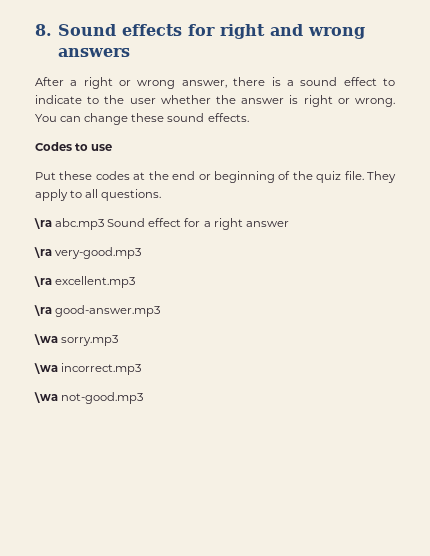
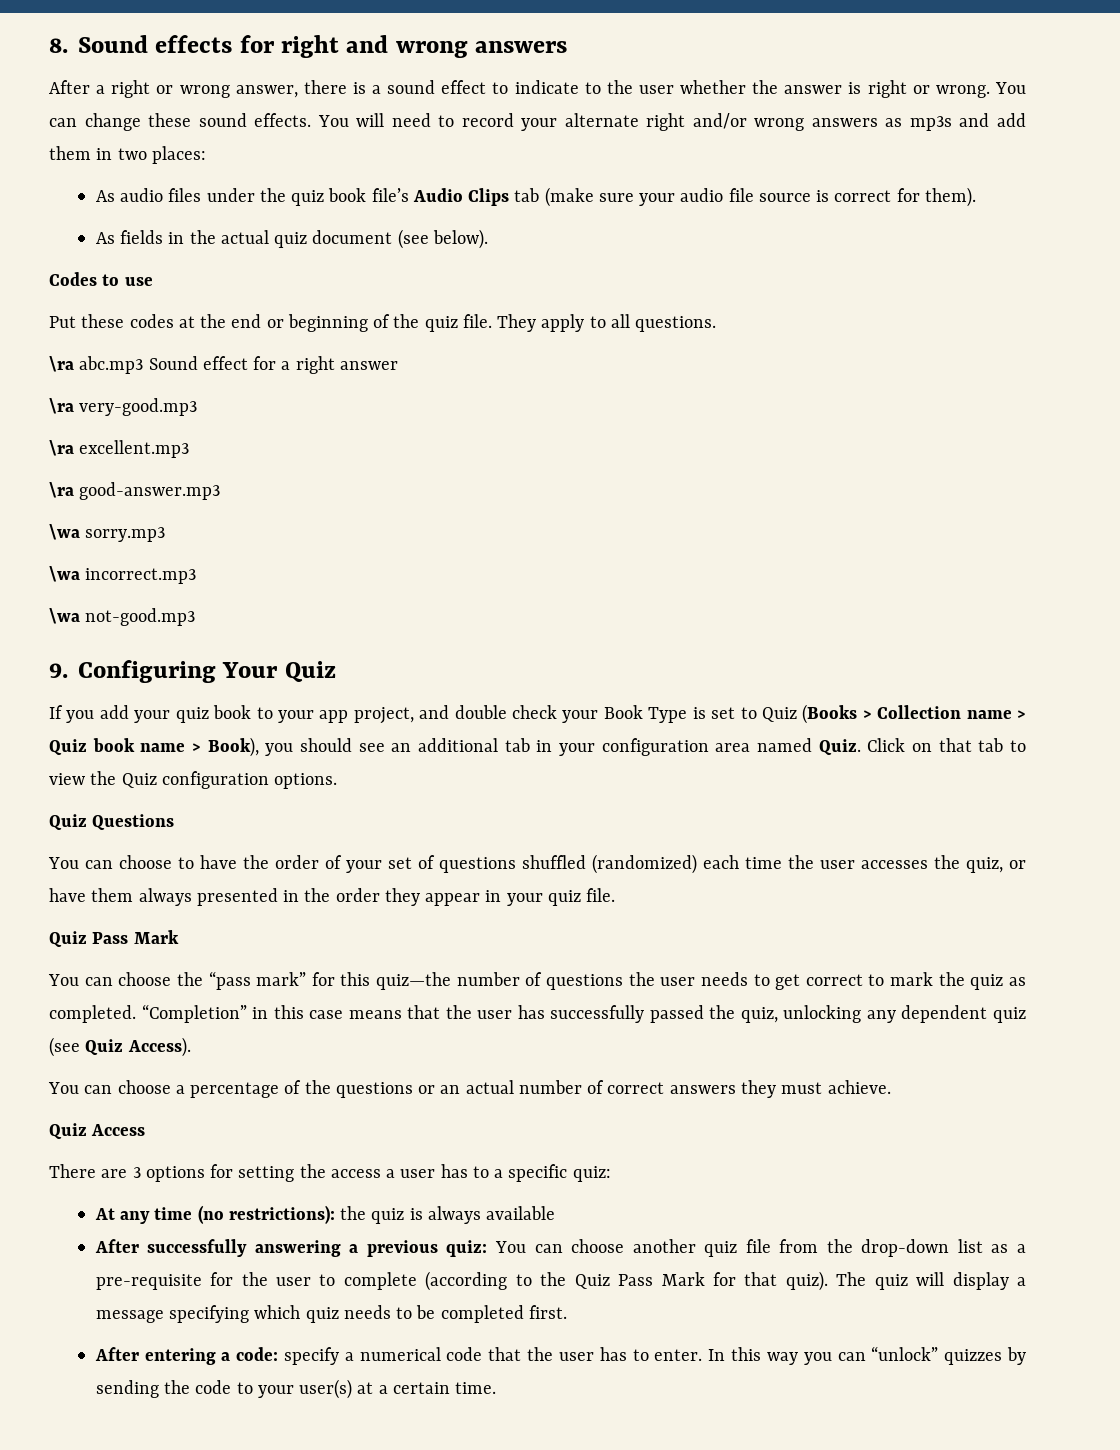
+ You will need to record your alternate right and/or wrong answers as mp3s and add them in two places:
+ As audio files under the quiz book file’s Audio Clips tab (make sure your audio file source is correct for them).
+ As fields in the actual quiz document (see below).
+ 9. Configuring Your Quiz
+ If you add your quiz book to your app project, and double check your Book Type is set to Quiz (Books > Collection name > Quiz book name > Book), you should see an additional tab in your configuration area named Quiz. Click on that tab to view the Quiz configuration options.
+ Quiz Questions
+ You can choose to have the order of your set of questions shuffled (randomized) each time the user accesses the quiz, or have them always presented in the order they appear in your quiz file.
+ Quiz Pass Mark
+ You can choose the “pass mark” for this quiz—the number of questions the user needs to get correct to mark the quiz as completed. “Completion” in this case means that the user has successfully passed the quiz, unlocking any dependent quiz (see Quiz Access).
+ You can choose a percentage of the questions or an actual number of correct answers they must achieve.
+ Quiz Access
+ There are 3 options for setting the access a user has to a specific quiz:
+ At any time (no restrictions): the quiz is always available
+ After successfully answering a previous quiz: You can choose another quiz file from the drop-down list as a pre-requisite for the user to complete (according to the Quiz Pass Mark for that quiz). The quiz will display a message specifying which quiz needs to be completed first.
+ After entering a code: specify a numerical code that the user has to enter. In this way you can “unlock” quizzes by sending the code to your user(s) at a certain time.

